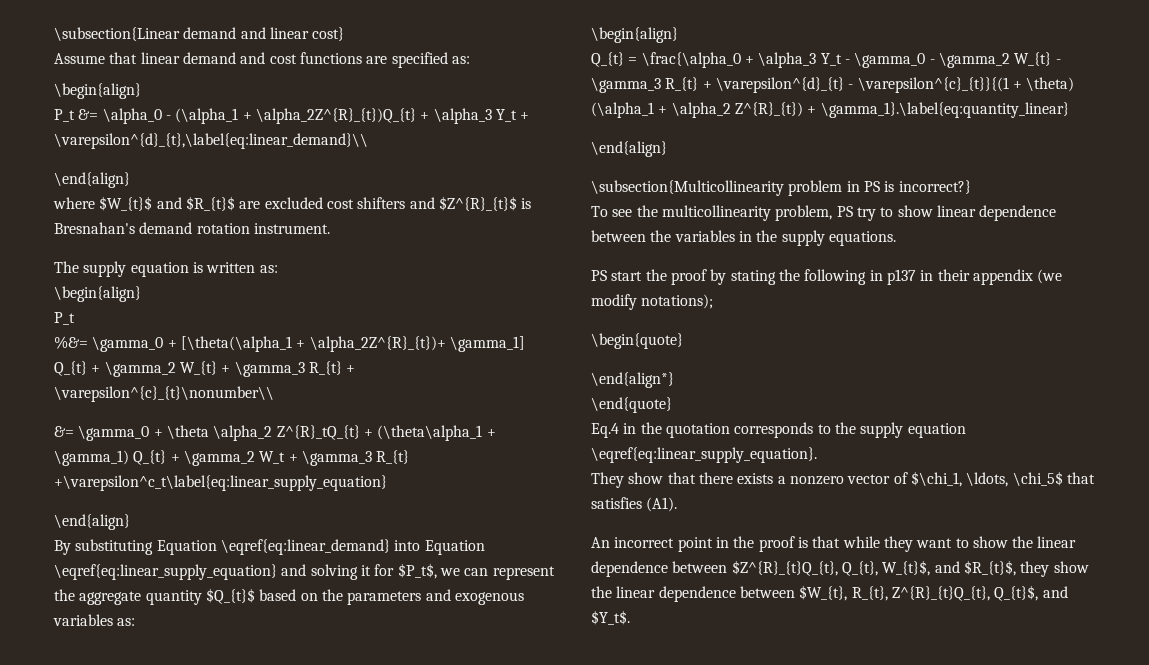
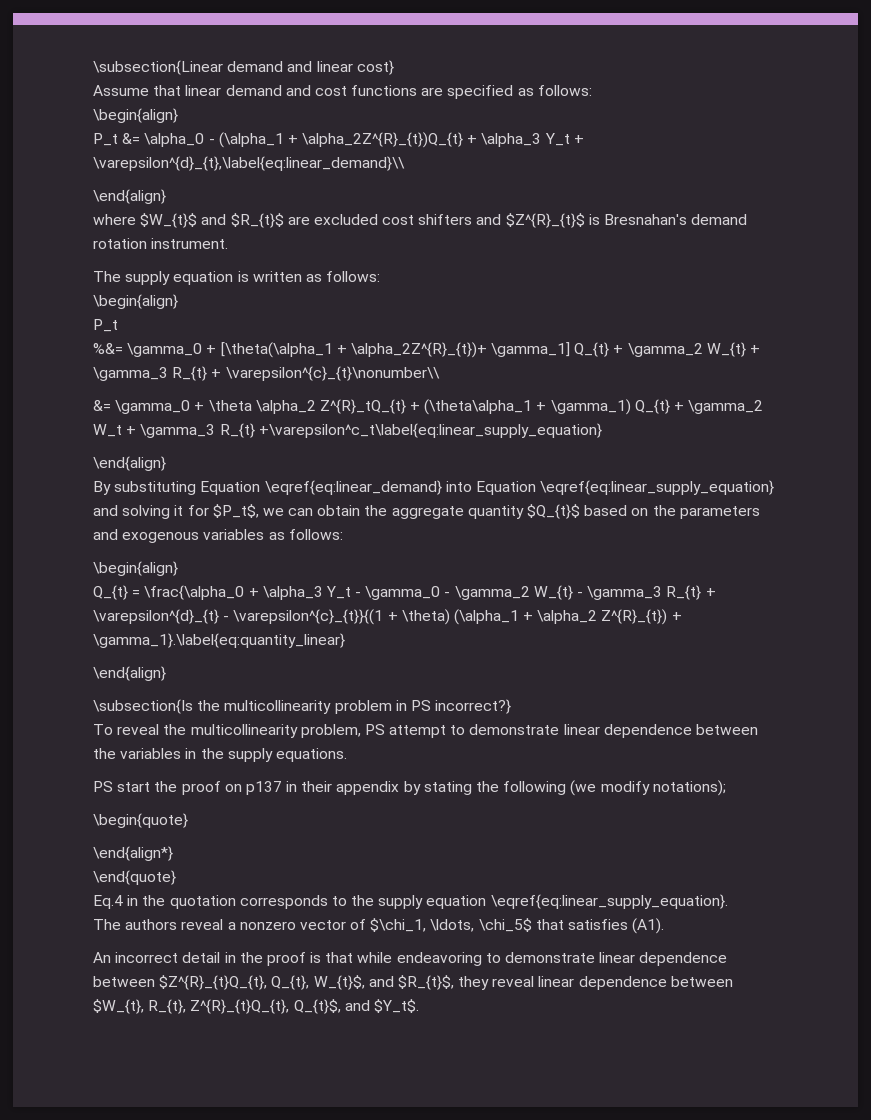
- Assume that linear demand and cost functions are specified as:
+ Assume that linear demand and cost functions are specified as follows:
- The supply equation is written as:
+ The supply equation is written as follows:
- By substituting Equation \eqref{eq:linear_demand} into Equation \eqref{eq:linear_supply_equation} and solving it for $P_t$, we can represent the aggregate quantity $Q_{t}$ based on the parameters and exogenous variables as:
+ By substituting Equation \eqref{eq:linear_demand} into Equation \eqref{eq:linear_supply_equation} and solving it for $P_t$, we can obtain the aggregate quantity $Q_{t}$ based on the parameters and exogenous variables as follows:
- \subsection{Multicollinearity problem in PS is incorrect?}
+ \subsection{Is the multicollinearity problem in PS incorrect?}
- To see the multicollinearity problem, PS try to show linear dependence between the variables in the supply equations.
+ To reveal the multicollinearity problem, PS attempt to demonstrate linear dependence between the variables in the supply equations.
- PS start the proof by stating the following in p137 in their appendix (we modify notations);
+ PS start the proof on p137 in their appendix by stating the following (we modify notations);
- They show that there exists a nonzero vector of $\chi_1, \ldots, \chi_5$ that satisfies (A1).
+ The authors reveal a nonzero vector of $\chi_1, \ldots, \chi_5$ that satisfies (A1).
- An incorrect point in the proof is that while they want to show the linear dependence between $Z^{R}_{t}Q_{t}, Q_{t}, W_{t}$, and $R_{t}$, they show the linear dependence between $W_{t}, R_{t}, Z^{R}_{t}Q_{t}, Q_{t}$, and $Y_t$.
+ An incorrect detail in the proof is that while endeavoring to demonstrate linear dependence between $Z^{R}_{t}Q_{t}, Q_{t}, W_{t}$, and $R_{t}$, they reveal linear dependence between $W_{t}, R_{t}, Z^{R}_{t}Q_{t}, Q_{t}$, and $Y_t$.

